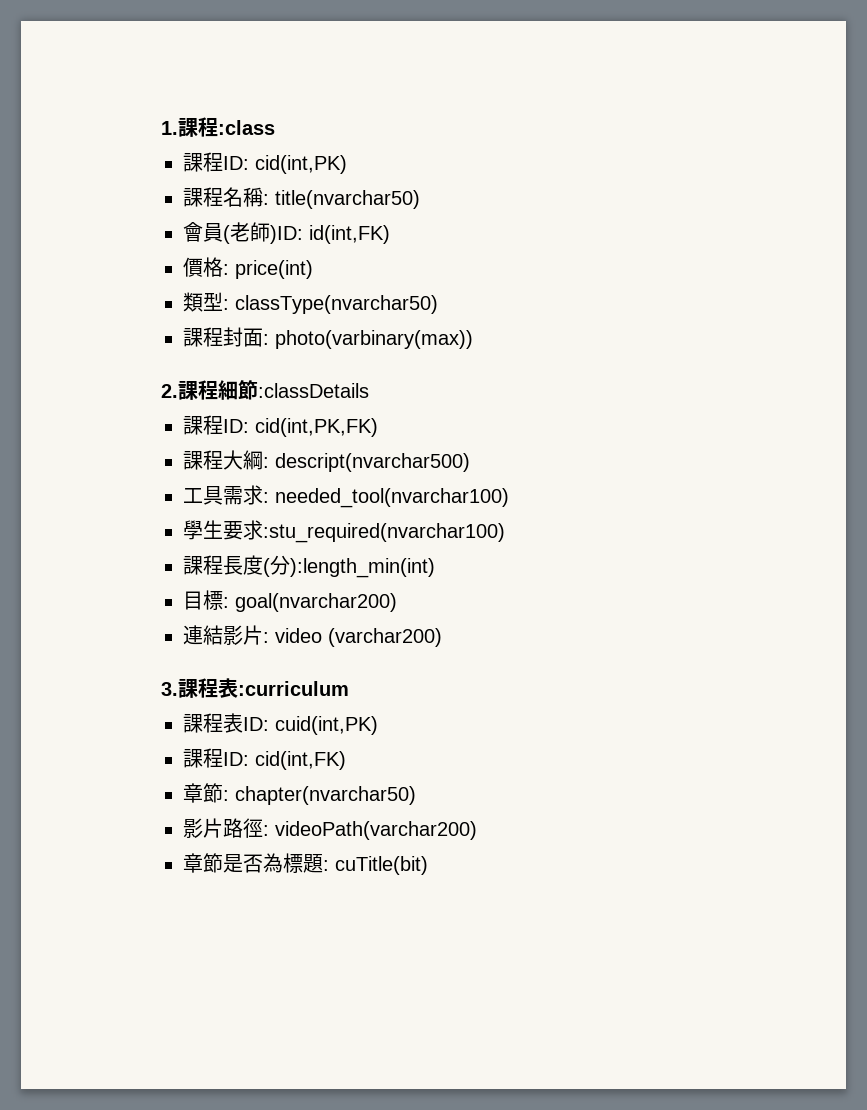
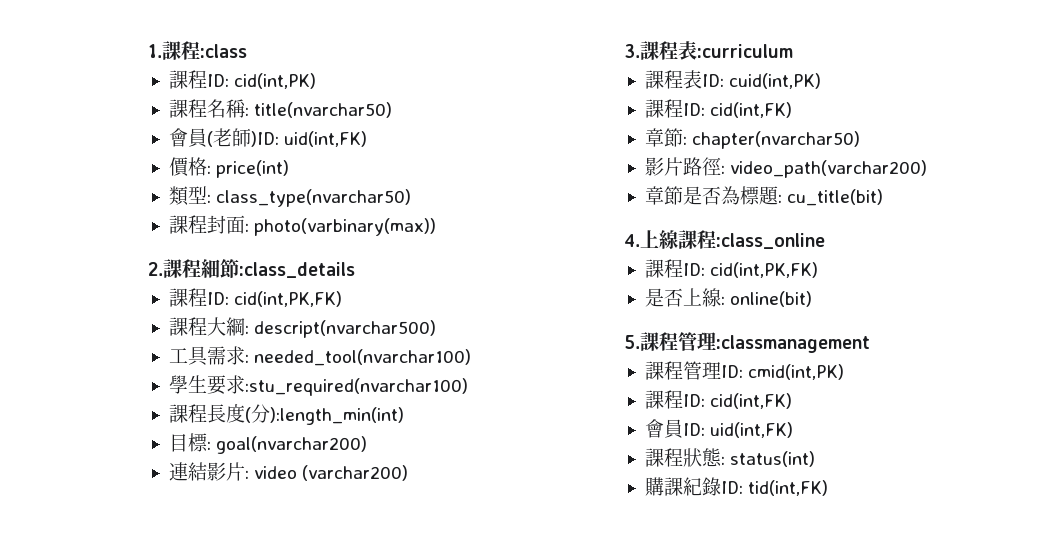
- 會員(老師)ID: id(int,FK)
+ 會員(老師)ID: uid(int,FK)
- 類型: classType(nvarchar50)
+ 類型: class_type(nvarchar50)
- 2.課程細節:classDetails
+ 2.課程細節:class_details
- 影片路徑: videoPath(varchar200)
+ 影片路徑: video_path(varchar200)
- 章節是否為標題: cuTitle(bit)
+ 章節是否為標題: cu_title(bit)
+ 4.上線課程:class_online
+ 課程ID: cid(int,PK,FK)
+ 是否上線: online(bit)
+ 5.課程管理:classmanagement
+ 課程管理ID: cmid(int,PK)
+ 課程ID: cid(int,FK)
+ 會員ID: uid(int,FK)
+ 課程狀態: status(int)
+ 購課紀錄ID: tid(int,FK)

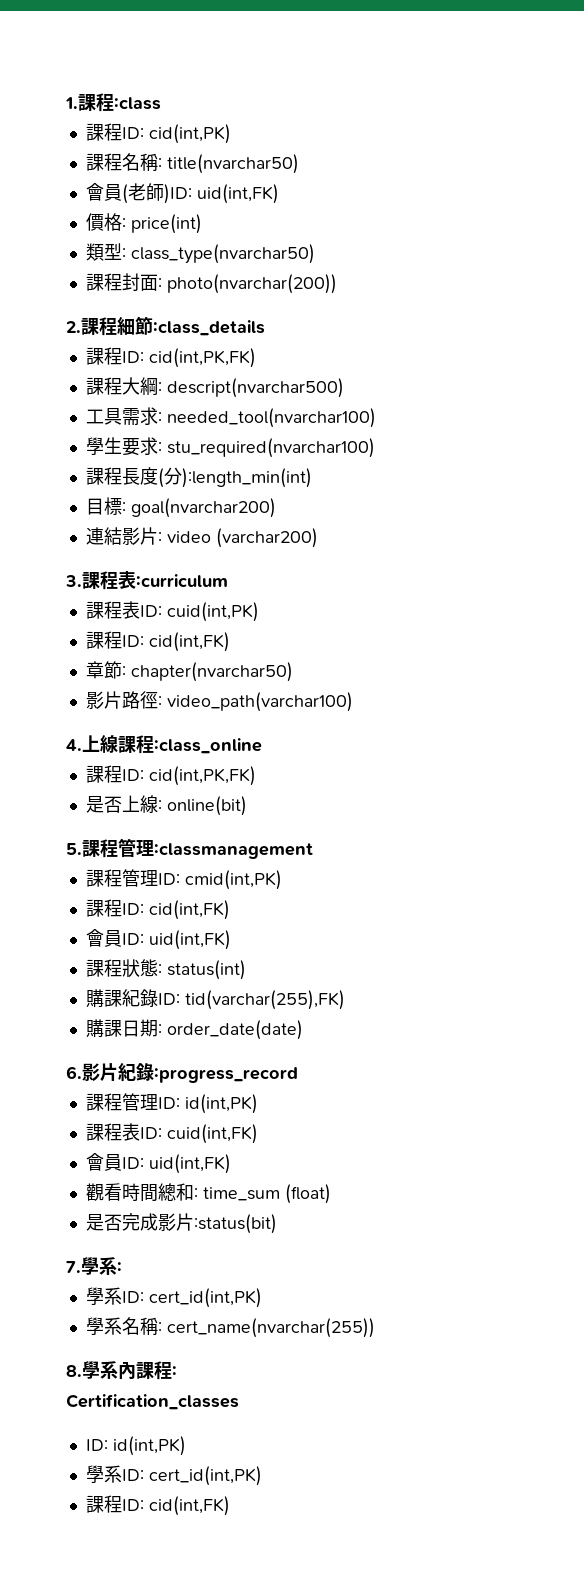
- 課程封面: photo(varbinary(max))
+ 課程封面: photo(nvarchar(200))
- 學生要求:stu_required(nvarchar100)
+ 學生要求: stu_required(nvarchar100)
- 影片路徑: video_path(varchar200)
- 章節是否為標題: cu_title(bit)
+ 影片路徑: video_path(varchar100)
- 購課紀錄ID: tid(int,FK)
+ 購課紀錄ID: tid(varchar(255),FK)
+ 購課日期: order_date(date)
+ 6.影片紀錄:progress_record
+ 課程管理ID: id(int,PK)
+ 課程表ID: cuid(int,FK)
+ 會員ID: uid(int,FK)
+ 觀看時間總和: time_sum (float)
+ 是否完成影片:status(bit)
+ 7.學系:
+ 學系ID: cert_id(int,PK)
+ 學系名稱: cert_name(nvarchar(255))
+ 8.學系內課程:
+ Certification_classes
+ ID: id(int,PK)
+ 學系ID: cert_id(int,PK)
+ 課程ID: cid(int,FK)

